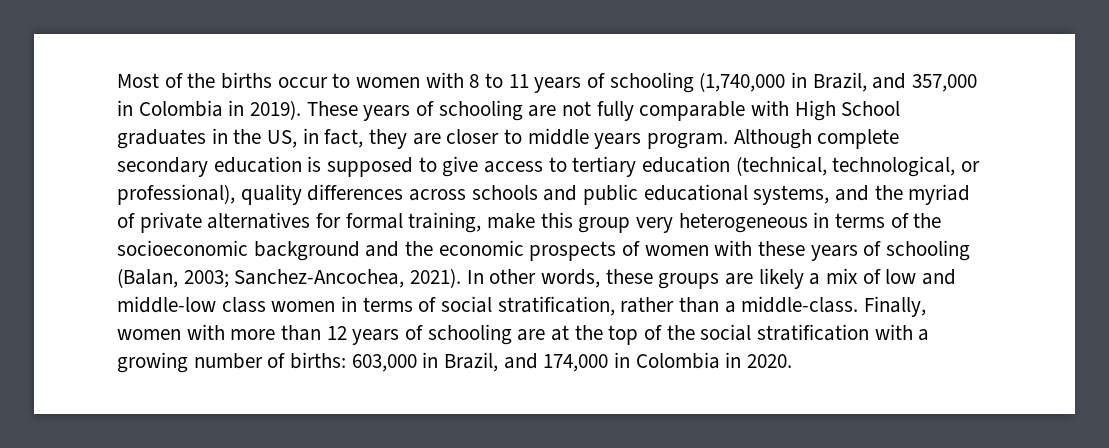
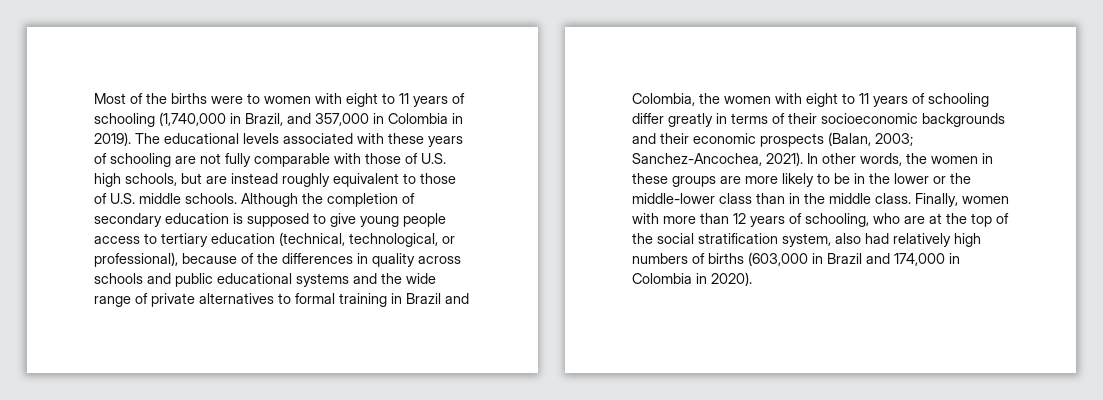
- Most of the births occur to women with 8 to 11 years of schooling (1,740,000 in Brazil, and 357,000 in Colombia in 2019).
+ Most of the births were to women with eight to 11 years of schooling (1,740,000 in Brazil, and 357,000 in Colombia in 2019).
- These years of schooling are not fully comparable with High School graduates in the US, in fact, they are closer to middle years program. Although complete secondary education is supposed to give access to tertiary education (technical, technological, or professional), quality differences across schools and public educational systems, and the myriad of private alternatives for formal training, make this group very heterogeneous in terms of the socioeconomic background and the economic prospects of women with these years of schooling (Balan, 2003; Sanchez-Ancochea, 2021).
+ The educational levels associated with these years of schooling are not fully comparable with those of U.S. high schools, but are instead roughly equivalent to those of U.S. middle schools. Although the completion of secondary education is supposed to give young people access to tertiary education (technical, technological, or professional), because of the differences in quality across schools and public educational systems and the wide range of private alternatives to formal training in Brazil and Colombia, the women with eight to 11 years of schooling differ greatly in terms of their socioeconomic backgrounds and their economic prospects (Balan, 2003; Sanchez-Ancochea, 2021).
- In other words, these groups are likely a mix of low and middle-low class women in terms of social stratification, rather than a middle-class.
+ In other words, the women in these groups are more likely to be in the lower or the middle-lower class than in the middle class.
- Finally, women with more than 12 years of schooling are at the top of the social stratification with a growing number of births: 603,000 in Brazil, and 174,000 in Colombia in 2020.
+ Finally, women with more than 12 years of schooling, who are at the top of the social stratification system, also had relatively high numbers of births (603,000 in Brazil and 174,000 in Colombia in 2020).

